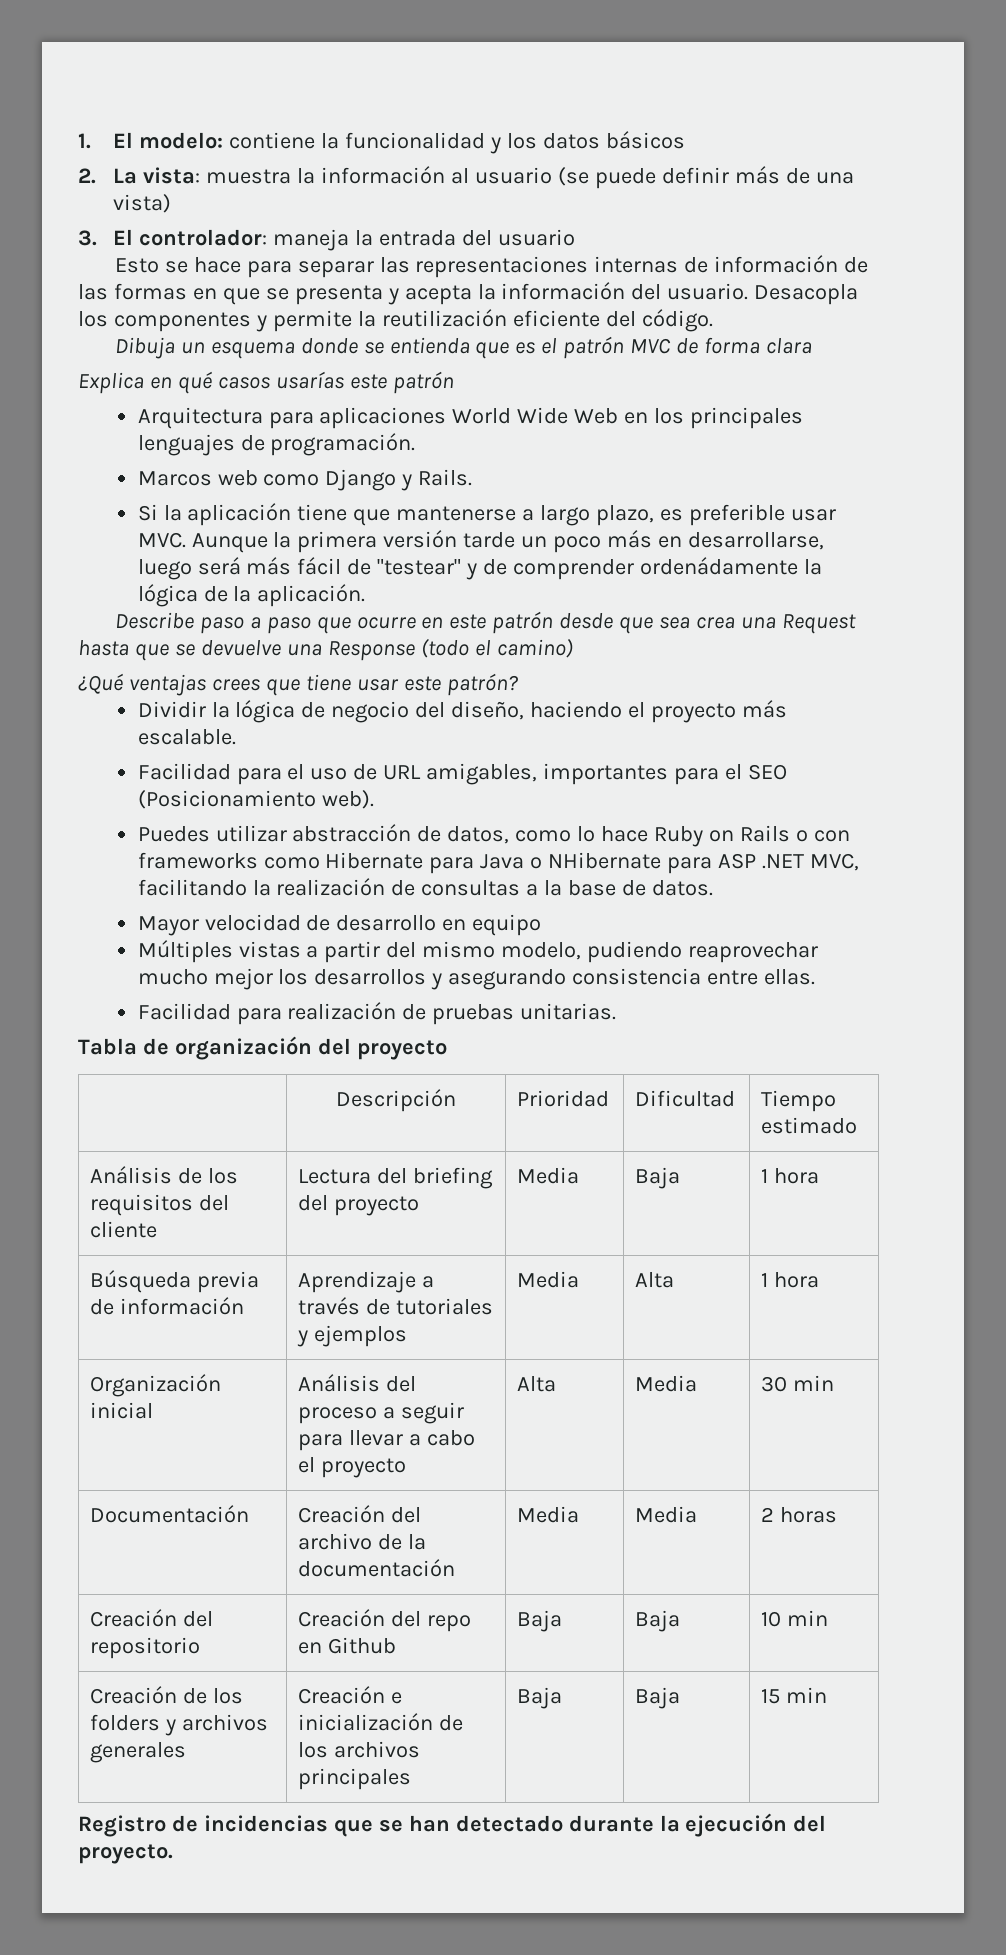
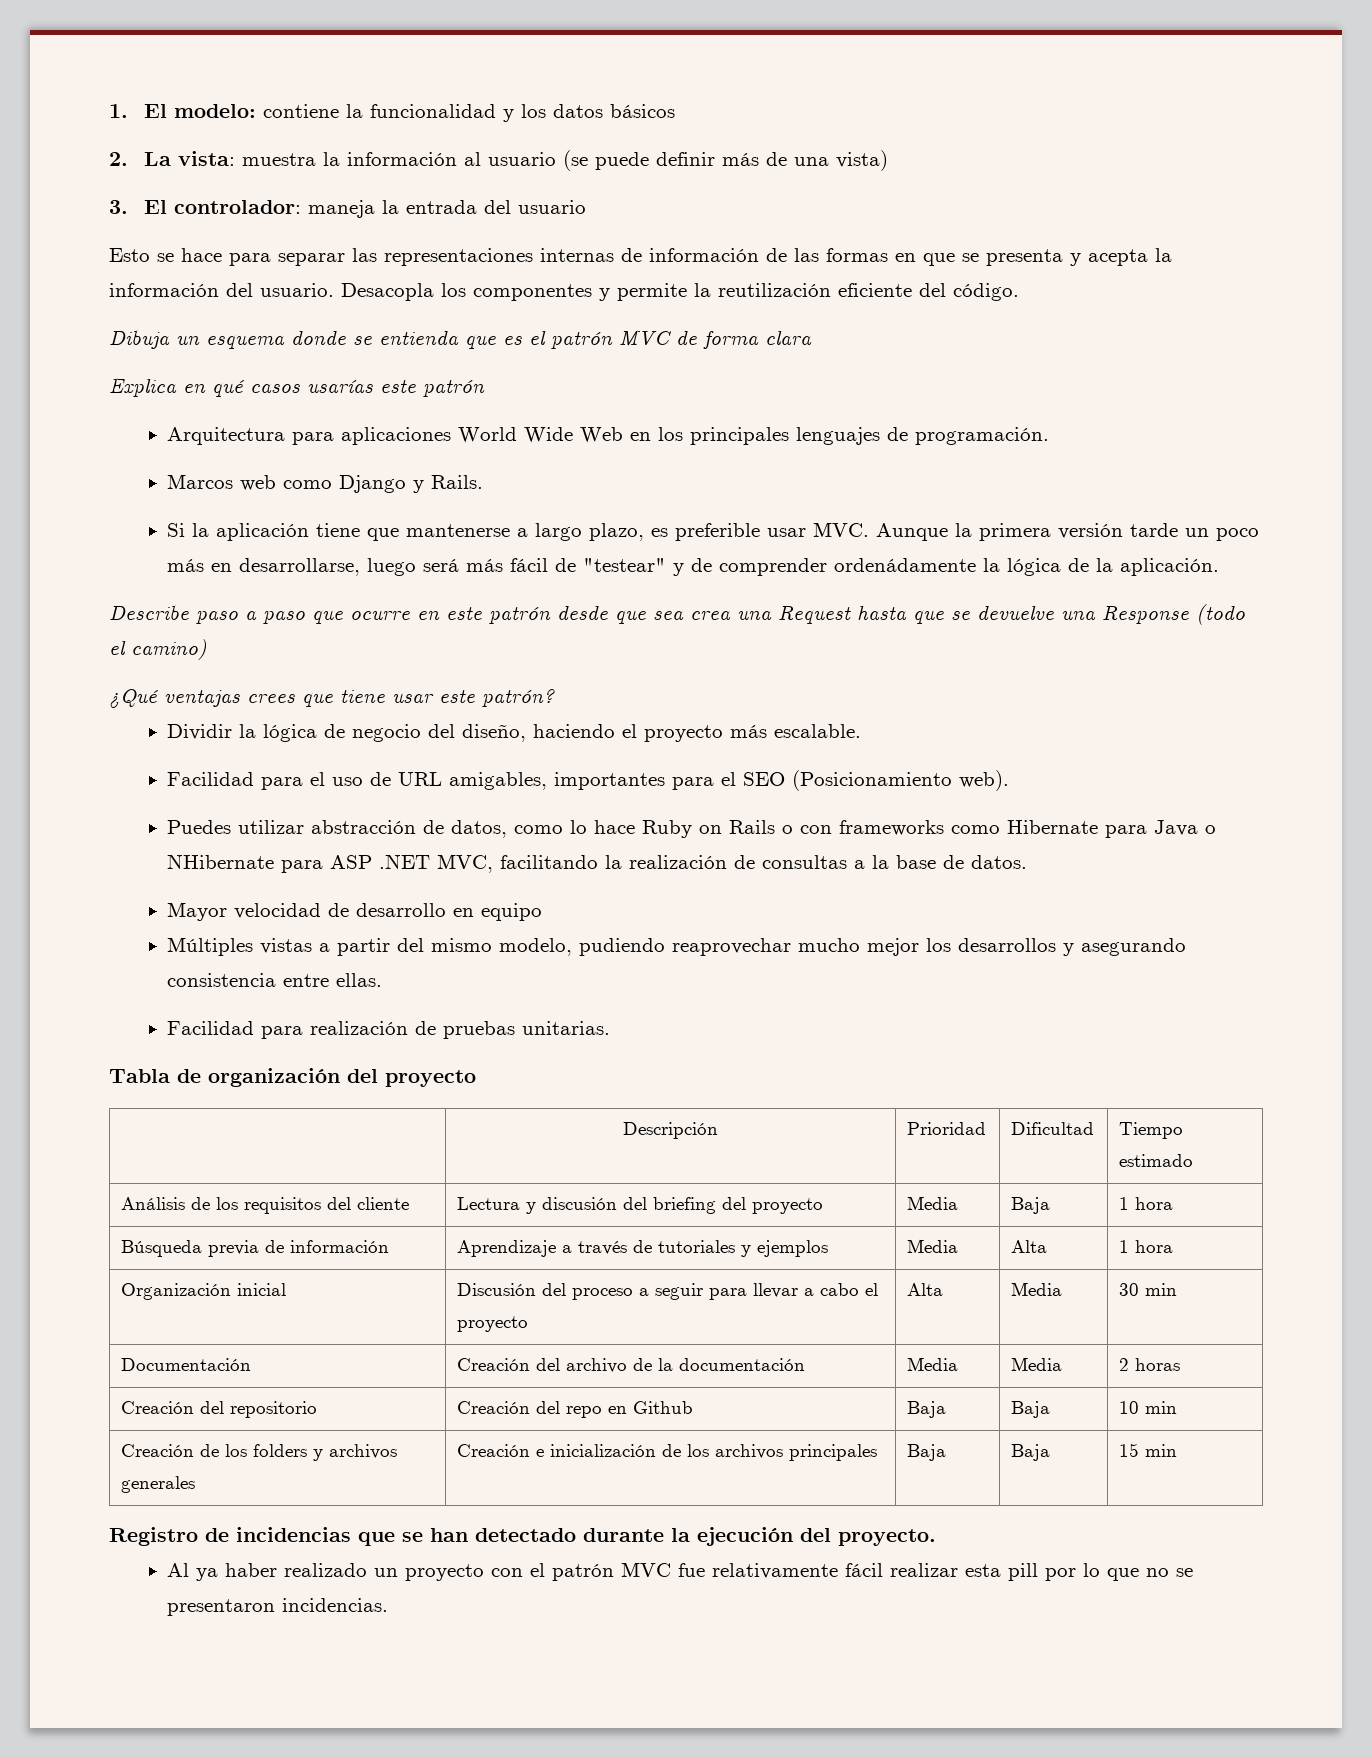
- Análisis de los requisitos del cliente | Lectura del briefing del proyecto | Media | Baja | 1 hora
+ Análisis de los requisitos del cliente | Lectura y discusión del briefing del proyecto | Media | Baja | 1 hora
- Organización inicial | Análisis del proceso a seguir para llevar a cabo el proyecto | Alta | Media | 30 min
+ Organización inicial | Discusión del proceso a seguir para llevar a cabo el proyecto | Alta | Media | 30 min
+ Al ya haber realizado un proyecto con el patrón MVC fue relativamente fácil realizar esta pill por lo que no se presentaron incidencias.

